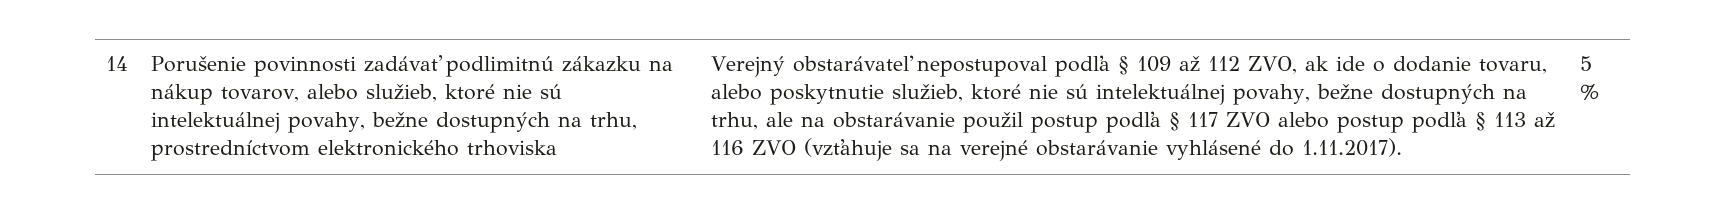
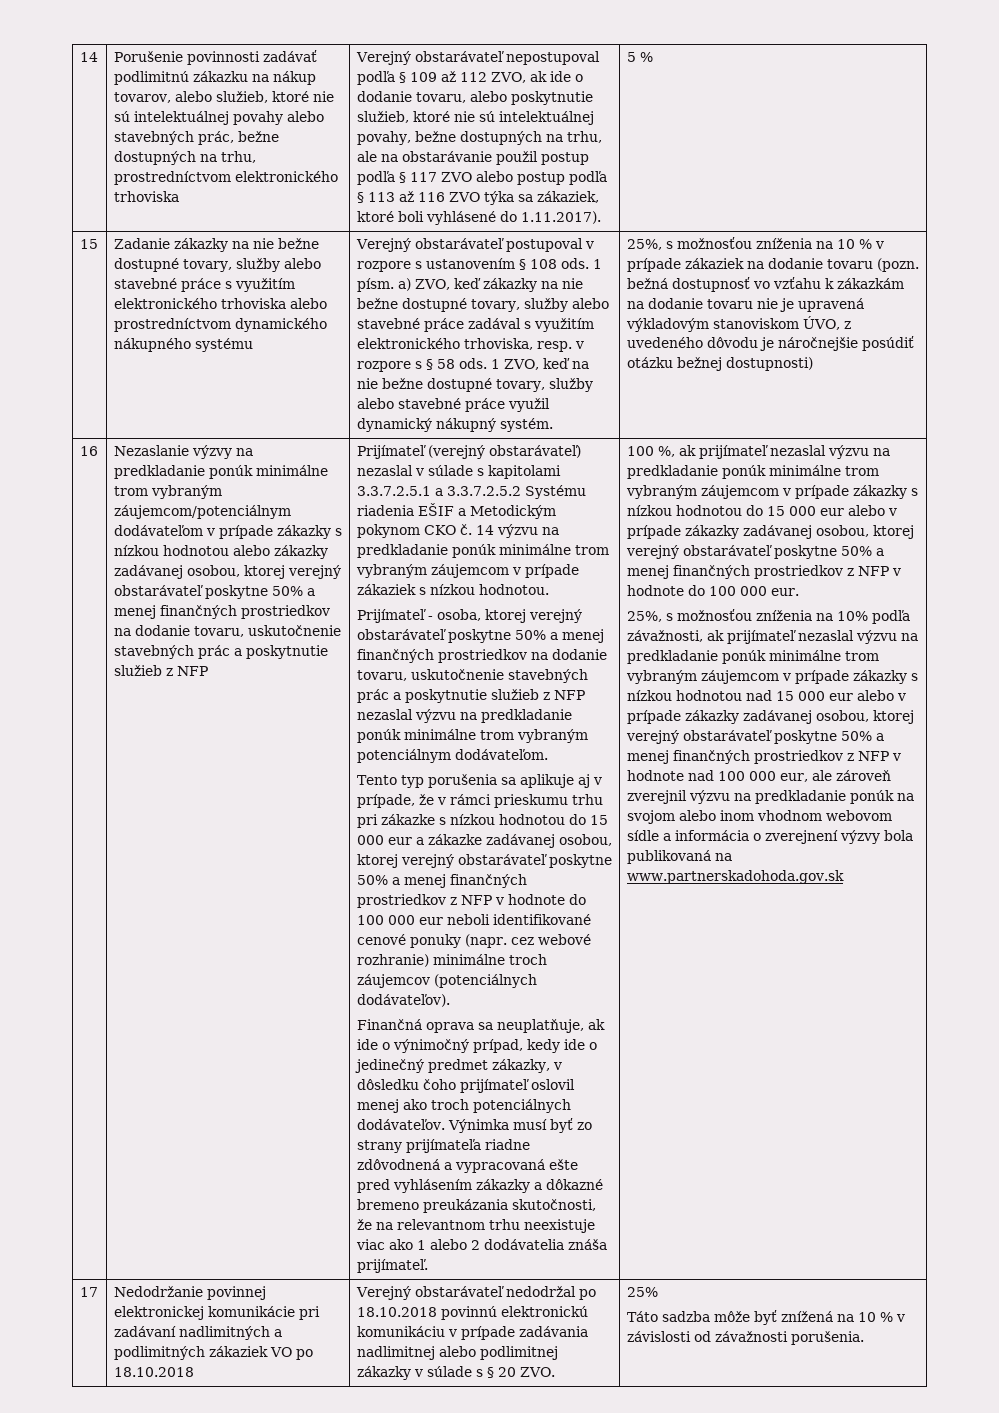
- Porušenie povinnosti zadávať podlimitnú zákazku na nákup tovarov, alebo služieb, ktoré nie sú intelektuálnej povahy, bežne dostupných na trhu, prostredníctvom elektronického trhoviska
+ Porušenie povinnosti zadávať podlimitnú zákazku na nákup tovarov, alebo služieb, ktoré nie sú intelektuálnej povahy alebo stavebných prác, bežne dostupných na trhu, prostredníctvom elektronického trhoviska
- Verejný obstarávateľ nepostupoval podľa § 109 až 112 ZVO, ak ide o dodanie tovaru, alebo poskytnutie služieb, ktoré nie sú intelektuálnej povahy, bežne dostupných na trhu, ale na obstarávanie použil postup podľa § 117 ZVO alebo postup podľa § 113 až 116 ZVO (vzťahuje sa na verejné obstarávanie vyhlásené do 1.11.2017).
+ Verejný obstarávateľ nepostupoval podľa § 109 až 112 ZVO, ak ide o dodanie tovaru, alebo poskytnutie služieb, ktoré nie sú intelektuálnej povahy, bežne dostupných na trhu, ale na obstarávanie použil postup podľa § 117 ZVO alebo postup podľa § 113 až 116 ZVO týka sa zákaziek, ktoré boli vyhlásené do 1.11.2017).
+ 15 | Zadanie zákazky na nie bežne dostupné tovary, služby alebo stavebné práce s využitím elektronického trhoviska alebo prostredníctvom dynamického nákupného systému | Verejný obstarávateľ postupoval v rozpore s ustanovením § 108 ods. 1 písm. a) ZVO, keď zákazky na nie bežne dostupné tovary, služby alebo stavebné práce zadával s využitím elektronického trhoviska, resp. v rozpore s § 58 ods. 1 ZVO, keď na nie bežne dostupné tovary, služby alebo stavebné práce využil dynamický nákupný systém. | 25%, s možnosťou zníženia na 10 % v prípade zákaziek na dodanie tovaru (pozn. bežná dostupnosť vo vzťahu k zákazkám na dodanie tovaru nie je upravená výkladovým stanoviskom ÚVO, z uvedeného dôvodu je náročnejšie posúdiť otázku bežnej dostupnosti)
+ 16 | Nezaslanie výzvy na predkladanie ponúk minimálne trom vybraným záujemcom/potenciálnym dodávateľom v prípade zákazky s nízkou hodnotou alebo zákazky zadávanej osobou, ktorej verejný obstarávateľ poskytne 50% a menej finančných prostriedkov na dodanie tovaru, uskutočnenie stavebných prác a poskytnutie služieb z NFP | Prijímateľ (verejný obstarávateľ) nezaslal v súlade s kapitolami 3.3.7.2.5.1 a 3.3.7.2.5.2 Systému riadenia EŠIF a Metodickým pokynom CKO č. 14 výzvu na predkladanie ponúk minimálne trom vybraným záujemcom v prípade zákaziek s nízkou hodnotou.
+ Prijímateľ - osoba, ktorej verejný obstarávateľ poskytne 50% a menej finančných prostriedkov na dodanie tovaru, uskutočnenie stavebných prác a poskytnutie služieb z NFP nezaslal výzvu na predkladanie ponúk minimálne trom vybraným potenciálnym dodávateľom.
+ Tento typ porušenia sa aplikuje aj v prípade, že v rámci prieskumu trhu pri zákazke s nízkou hodnotou do 15 000 eur a zákazke zadávanej osobou, ktorej verejný obstarávateľ poskytne 50% a menej finančných prostriedkov z NFP v hodnote do 100 000 eur neboli identifikované cenové ponuky (napr. cez webové rozhranie) minimálne troch záujemcov (potenciálnych dodávateľov).
+ Finančná oprava sa neuplatňuje, ak ide o výnimočný prípad, kedy ide o jedinečný predmet zákazky, v dôsledku čoho prijímateľ oslovil menej ako troch potenciálnych dodávateľov. Výnimka musí byť zo strany prijímateľa riadne zdôvodnená a vypracovaná ešte pred vyhlásením zákazky a dôkazné bremeno preukázania skutočnosti, že na relevantnom trhu neexistuje viac ako 1 alebo 2 dodávatelia znáša prijímateľ. | 100 %, ak prijímateľ nezaslal výzvu na predkladanie ponúk minimálne trom vybraným záujemcom v prípade zákazky s nízkou hodnotou do 15 000 eur alebo v prípade zákazky zadávanej osobou, ktorej verejný obstarávateľ poskytne 50% a menej finančných prostriedkov z NFP v hodnote do 100 000 eur.
+ 25%, s možnosťou zníženia na 10% podľa závažnosti, ak prijímateľ nezaslal výzvu na predkladanie ponúk minimálne trom vybraným záujemcom v prípade zákazky s nízkou hodnotou nad 15 000 eur alebo v prípade zákazky zadávanej osobou, ktorej verejný obstarávateľ poskytne 50% a menej finančných prostriedkov z NFP v hodnote nad 100 000 eur, ale zároveň zverejnil výzvu na predkladanie ponúk na svojom alebo inom vhodnom webovom sídle a informácia o zverejnení výzvy bola publikovaná na www.partnerskadohoda.gov.sk
+ 17 | Nedodržanie povinnej elektronickej komunikácie pri zadávaní nadlimitných a podlimitných zákaziek VO po 18.10.2018 | Verejný obstarávateľ nedodržal po 18.10.2018 povinnú elektronickú komunikáciu v prípade zadávania nadlimitnej alebo podlimitnej zákazky v súlade s § 20 ZVO. | 25%
+ Táto sadzba môže byť znížená na 10 % v závislosti od závažnosti porušenia.

